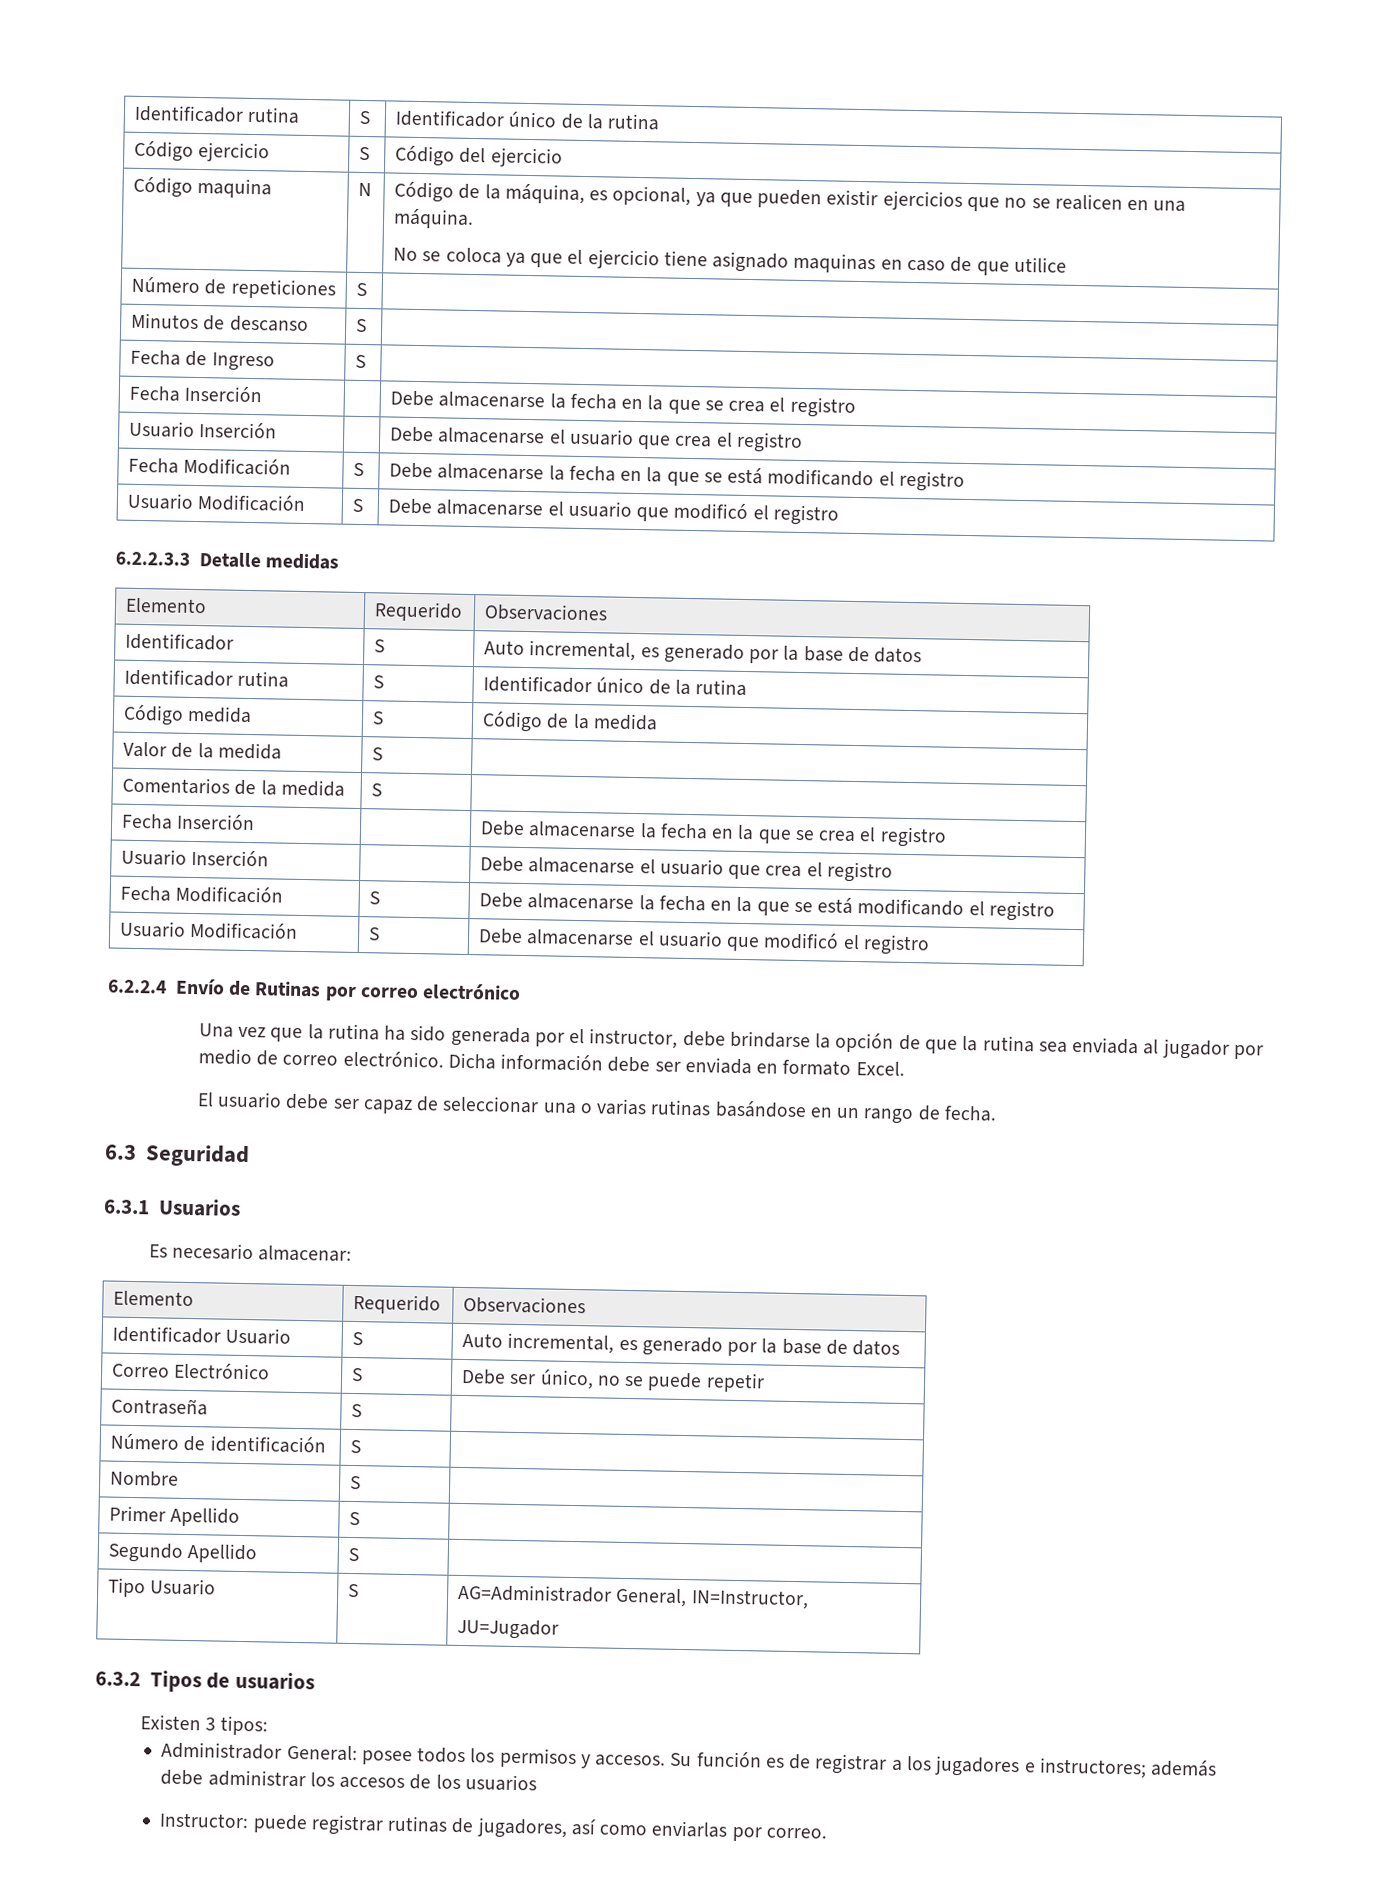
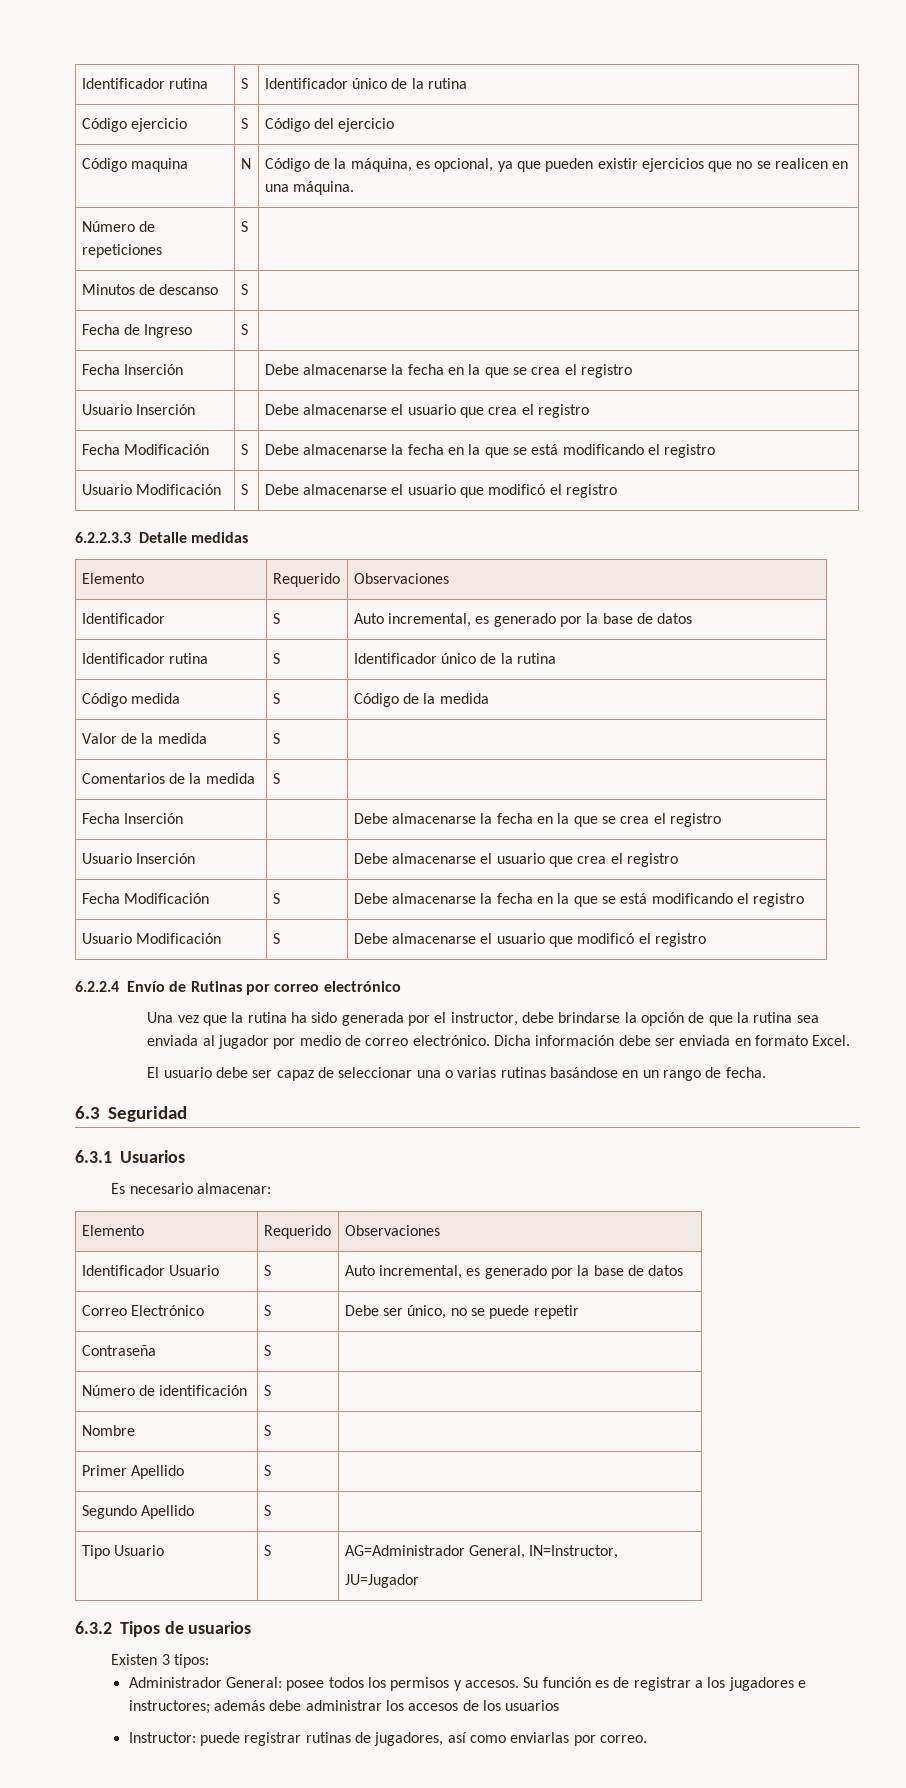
  Código maquina | N | Código de la máquina, es opcional, ya que pueden existir ejercicios que no se realicen en una máquina.
- No se coloca ya que el ejercicio tiene asignado maquinas en caso de que utilice

